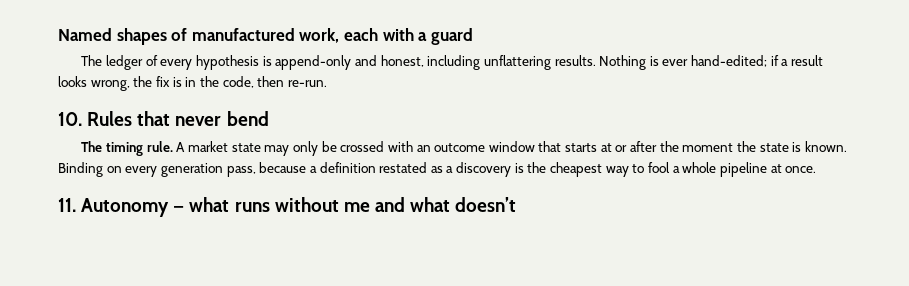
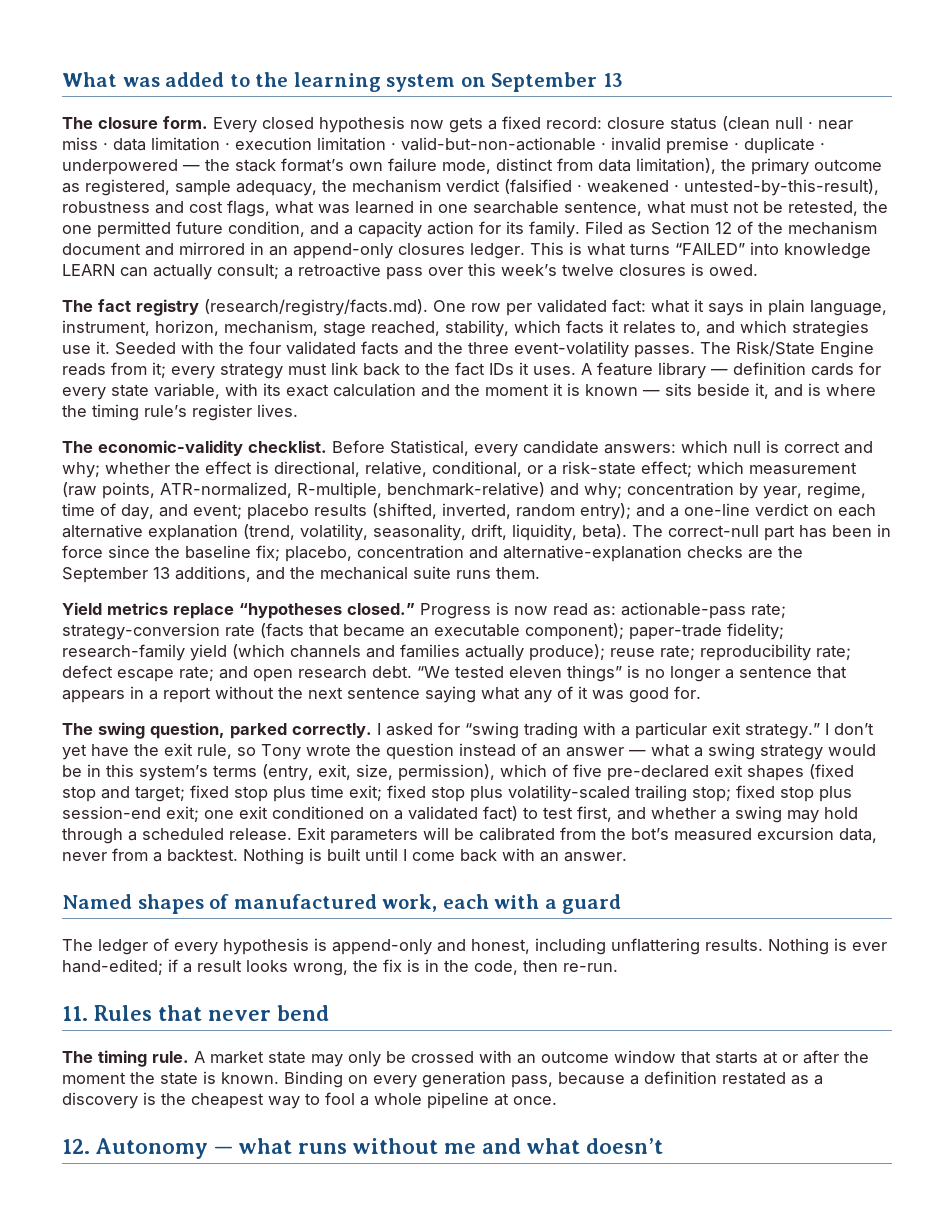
+ What was added to the learning system on September 13
+ The closure form. Every closed hypothesis now gets a fixed record: closure status (clean null · near miss · data limitation · execution limitation · valid-but-non-actionable · invalid premise · duplicate · underpowered — the stack format’s own failure mode, distinct from data limitation), the primary outcome as registered, sample adequacy, the mechanism verdict (falsified · weakened · untested-by-this-result), robustness and cost flags, what was learned in one searchable sentence, what must not be retested, the one permitted future condition, and a capacity action for its family. Filed as Section 12 of the mechanism document and mirrored in an append-only closures ledger. This is what turns “FAILED” into knowledge LEARN can actually consult; a retroactive pass over this week’s twelve closures is owed.
+ The fact registry (research/registry/facts.md). One row per validated fact: what it says in plain language, instrument, horizon, mechanism, stage reached, stability, which facts it relates to, and which strategies use it. Seeded with the four validated facts and the three event-volatility passes. The Risk/State Engine reads from it; every strategy must link back to the fact IDs it uses. A feature library — definition cards for every state variable, with its exact calculation and the moment it is known — sits beside it, and is where the timing rule’s register lives.
+ The economic-validity checklist. Before Statistical, every candidate answers: which null is correct and why; whether the effect is directional, relative, conditional, or a risk-state effect; which measurement (raw points, ATR-normalized, R-multiple, benchmark-relative) and why; concentration by year, regime, time of day, and event; placebo results (shifted, inverted, random entry); and a one-line verdict on each alternative explanation (trend, volatility, seasonality, drift, liquidity, beta). The correct-null part has been in force since the baseline fix; placebo, concentration and alternative-explanation checks are the September 13 additions, and the mechanical suite runs them.
+ Yield metrics replace “hypotheses closed.” Progress is now read as: actionable-pass rate; strategy-conversion rate (facts that became an executable component); paper-trade fidelity; research-family yield (which channels and families actually produce); reuse rate; reproducibility rate; defect escape rate; and open research debt. “We tested eleven things” is no longer a sentence that appears in a report without the next sentence saying what any of it was good for.
+ The swing question, parked correctly. I asked for “swing trading with a particular exit strategy.” I don’t yet have the exit rule, so Tony wrote the question instead of an answer — what a swing strategy would be in this system’s terms (entry, exit, size, permission), which of five pre-declared exit shapes (fixed stop and target; fixed stop plus time exit; fixed stop plus volatility-scaled trailing stop; fixed stop plus session-end exit; one exit conditioned on a validated fact) to test first, and whether a swing may hold through a scheduled release. Exit parameters will be calibrated from the bot’s measured excursion data, never from a backtest. Nothing is built until I come back with an answer.
- 10. Rules that never bend
+ 11. Rules that never bend
- 11. Autonomy — what runs without me and what doesn’t
+ 12. Autonomy — what runs without me and what doesn’t

